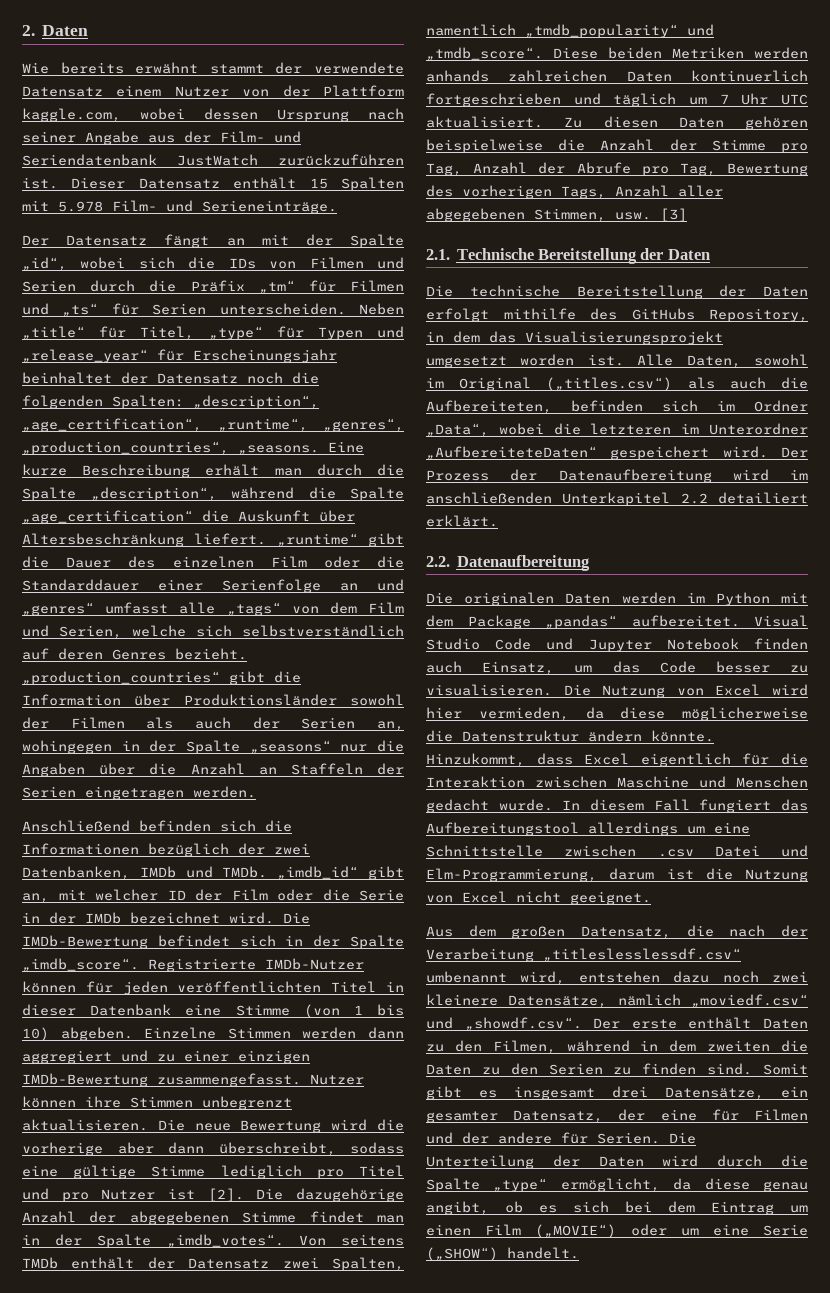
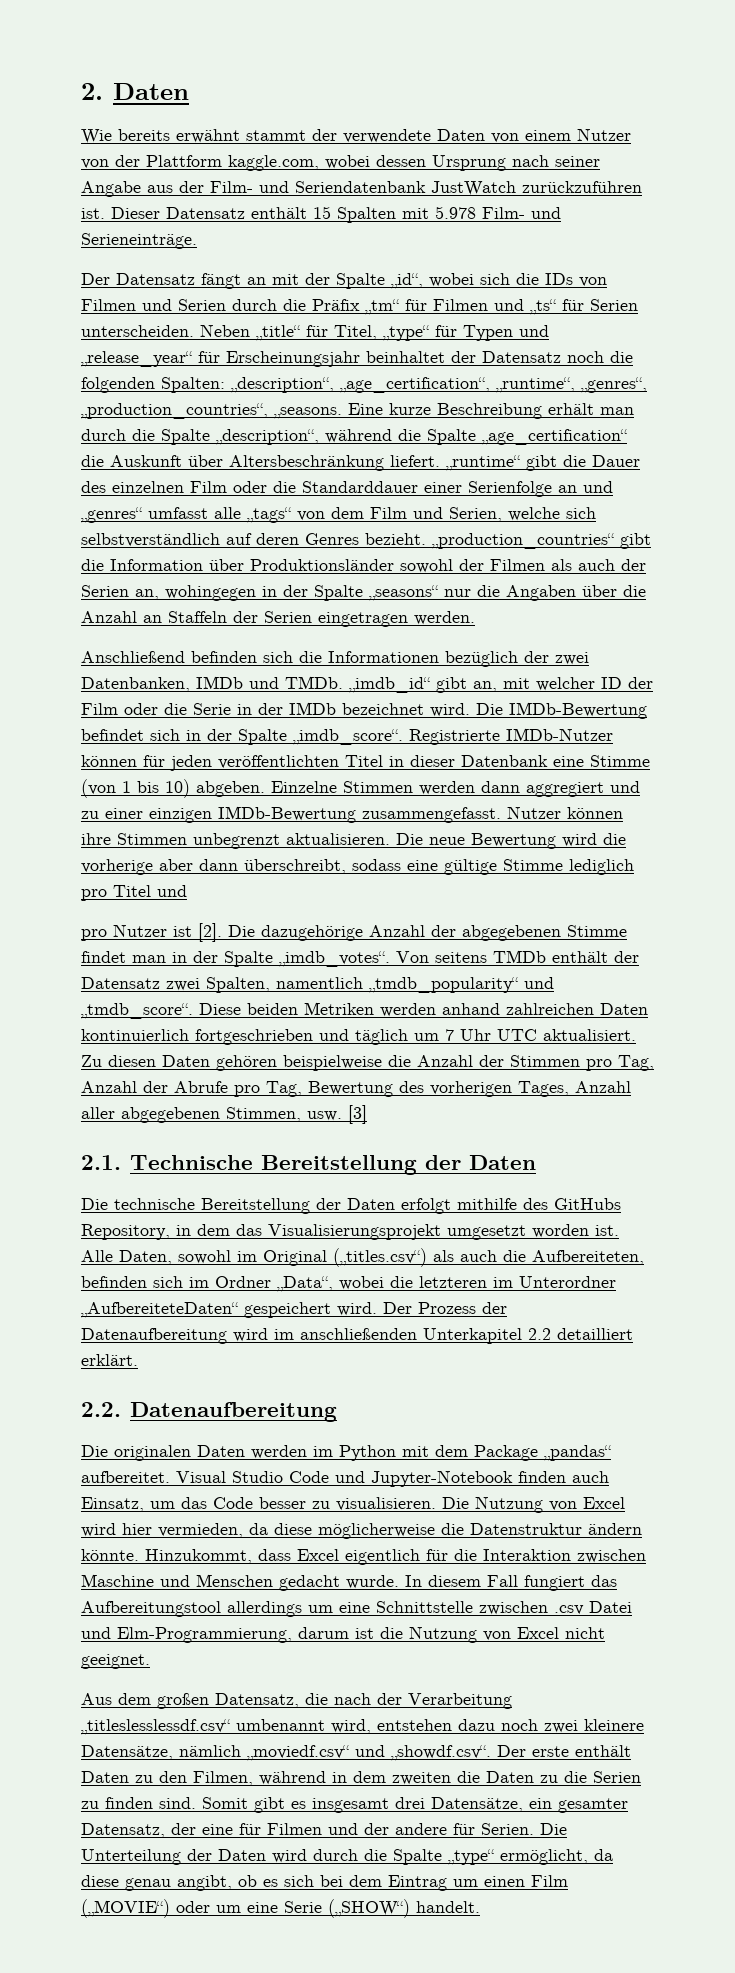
- Wie bereits erwähnt stammt der verwendete Datensatz einem Nutzer von der Plattform kaggle.com, wobei dessen Ursprung nach seiner Angabe aus der Film- und Seriendatenbank JustWatch zurückzuführen ist.
+ Wie bereits erwähnt stammt der verwendete Daten von einem Nutzer von der Plattform kaggle.com, wobei dessen Ursprung nach seiner Angabe aus der Film- und Seriendatenbank JustWatch zurückzuführen ist.
- Die neue Bewertung wird die vorherige aber dann überschreibt, sodass eine gültige Stimme lediglich pro Titel und pro Nutzer ist [2].
+ Die neue Bewertung wird die vorherige aber dann überschreibt, sodass eine gültige Stimme lediglich pro Titel und
+ pro Nutzer ist [2].
- Diese beiden Metriken werden anhands zahlreichen Daten kontinuerlich fortgeschrieben und täglich um 7 Uhr UTC aktualisiert.
+ Diese beiden Metriken werden anhand zahlreichen Daten kontinuierlich fortgeschrieben und täglich um 7 Uhr UTC aktualisiert.
- Zu diesen Daten gehören beispielweise die Anzahl der Stimme pro Tag, Anzahl der Abrufe pro Tag, Bewertung des vorherigen Tags, Anzahl aller abgegebenen Stimmen, usw. [3]
+ Zu diesen Daten gehören beispielweise die Anzahl der Stimmen pro Tag, Anzahl der Abrufe pro Tag, Bewertung des vorherigen Tages, Anzahl aller abgegebenen Stimmen, usw. [3]
- Der Prozess der Datenaufbereitung wird im anschließenden Unterkapitel 2.2 detailiert erklärt.
+ Der Prozess der Datenaufbereitung wird im anschließenden Unterkapitel 2.2 detailliert erklärt.
- Visual Studio Code und Jupyter Notebook finden auch Einsatz, um das Code besser zu visualisieren.
+ Visual Studio Code und Jupyter-Notebook finden auch Einsatz, um das Code besser zu visualisieren.
- Aus dem großen Datensatz, die nach der Verarbeitung „titleslesslessdf.csv“ umbenannt wird, entstehen dazu noch zwei kleinere Datensätze, nämlich „moviedf.csv“ und „showdf.csv“. Der erste enthält Daten zu den Filmen, während in dem zweiten die Daten zu den Serien zu finden sind.
+ Aus dem großen Datensatz, die nach der Verarbeitung „titleslesslessdf.csv“ umbenannt wird, entstehen dazu noch zwei kleinere Datensätze, nämlich „moviedf.csv“ und „showdf.csv“. Der erste enthält Daten zu den Filmen, während in dem zweiten die Daten zu die Serien zu finden sind.

